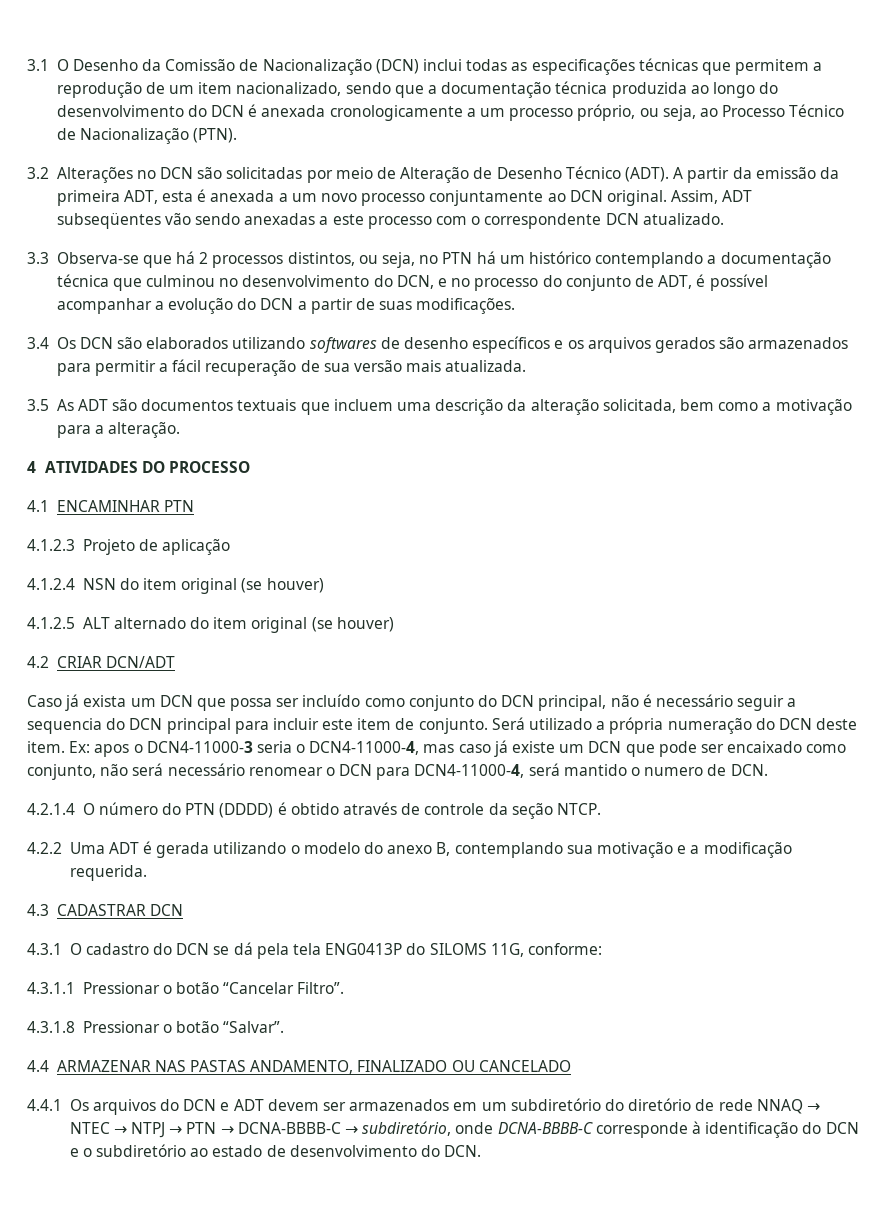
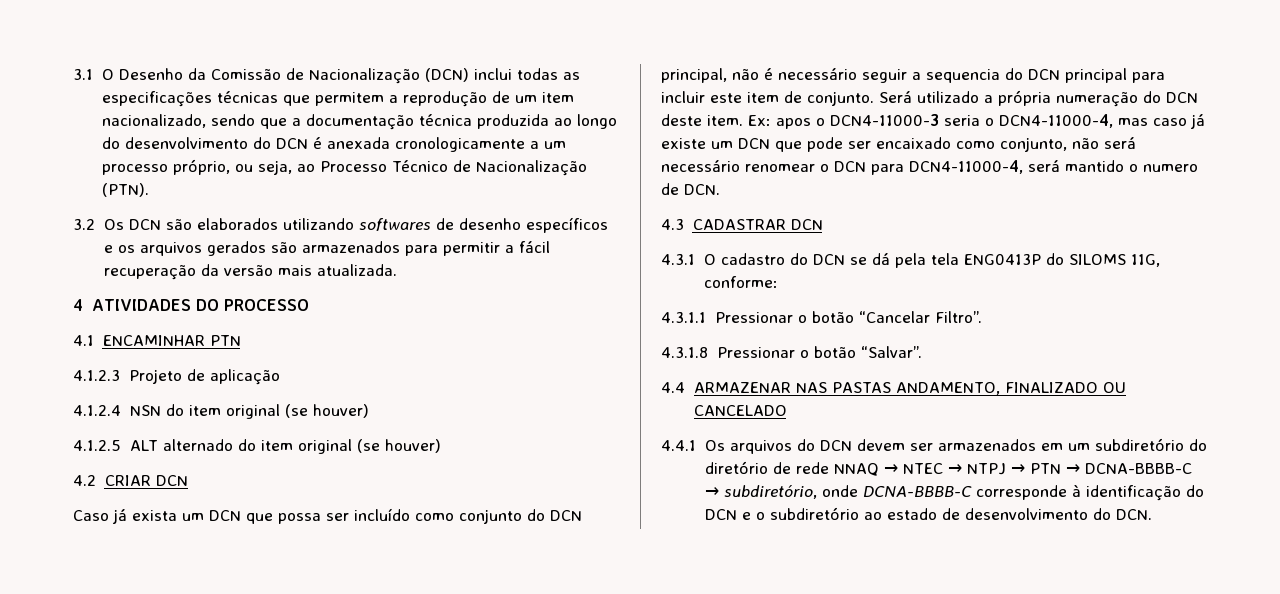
- 3.2 Alterações no DCN são solicitadas por meio de Alteração de Desenho Técnico (ADT). A partir da emissão da primeira ADT, esta é anexada a um novo processo conjuntamente ao DCN original. Assim, ADT subseqüentes vão sendo anexadas a este processo com o correspondente DCN atualizado.
- 3.3 Observa-se que há 2 processos distintos, ou seja, no PTN há um histórico contemplando a documentação técnica que culminou no desenvolvimento do DCN, e no processo do conjunto de ADT, é possível acompanhar a evolução do DCN a partir de suas modificações.
- 3.4 Os DCN são elaborados utilizando softwares de desenho específicos e os arquivos gerados são armazenados para permitir a fácil recuperação de sua versão mais atualizada.
+ 3.2 Os DCN são elaborados utilizando softwares de desenho específicos e os arquivos gerados são armazenados para permitir a fácil recuperação da versão mais atualizada.
- 3.5 As ADT são documentos textuais que incluem uma descrição da alteração solicitada, bem como a motivação para a alteração.
- 4.2 CRIAR DCN/ADT
+ 4.2 CRIAR DCN
- 4.2.1.4 O número do PTN (DDDD) é obtido através de controle da seção NTCP.
- 4.2.2 Uma ADT é gerada utilizando o modelo do anexo B, contemplando sua motivação e a modificação requerida.
- 4.4.1 Os arquivos do DCN e ADT devem ser armazenados em um subdiretório do diretório de rede NNAQ → NTEC → NTPJ → PTN → DCNA-BBBB-C → subdiretório, onde DCNA-BBBB-C corresponde à identificação do DCN e o subdiretório ao estado de desenvolvimento do DCN.
+ 4.4.1 Os arquivos do DCN devem ser armazenados em um subdiretório do diretório de rede NNAQ → NTEC → NTPJ → PTN → DCNA-BBBB-C → subdiretório, onde DCNA-BBBB-C corresponde à identificação do DCN e o subdiretório ao estado de desenvolvimento do DCN.

